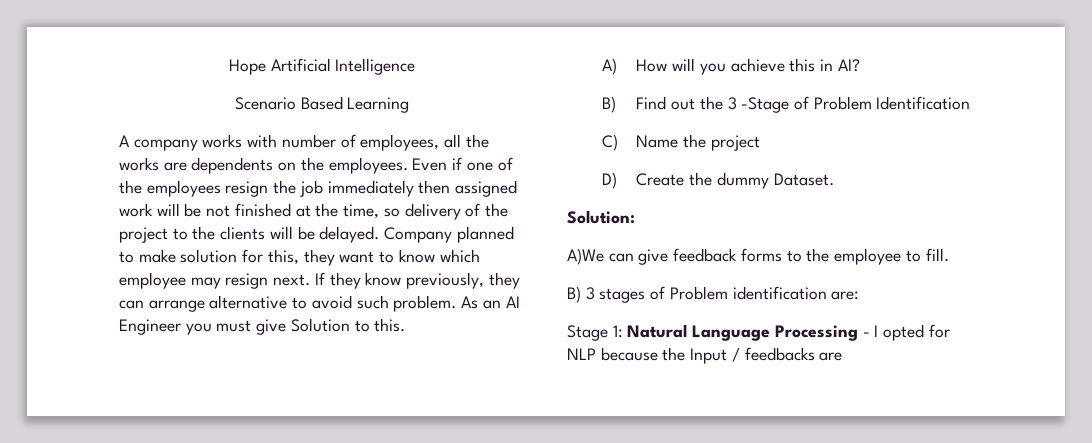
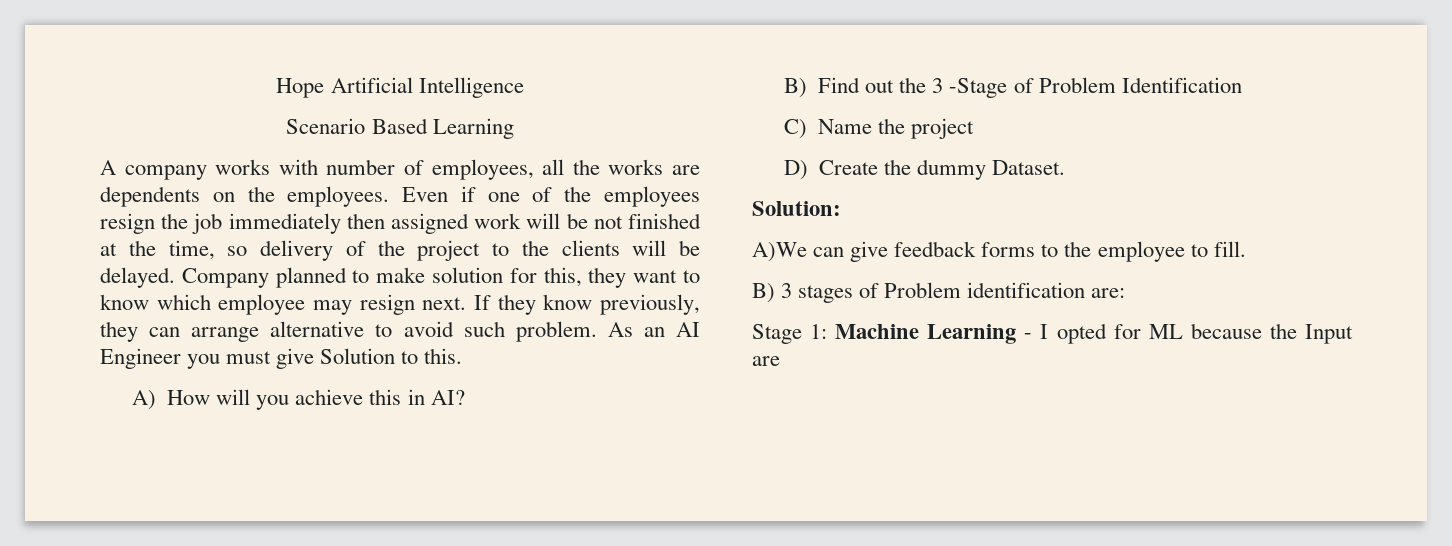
- Stage 1: Natural Language Processing - I opted for NLP because the Input / feedbacks are
+ Stage 1: Machine Learning - I opted for ML because the Input are

